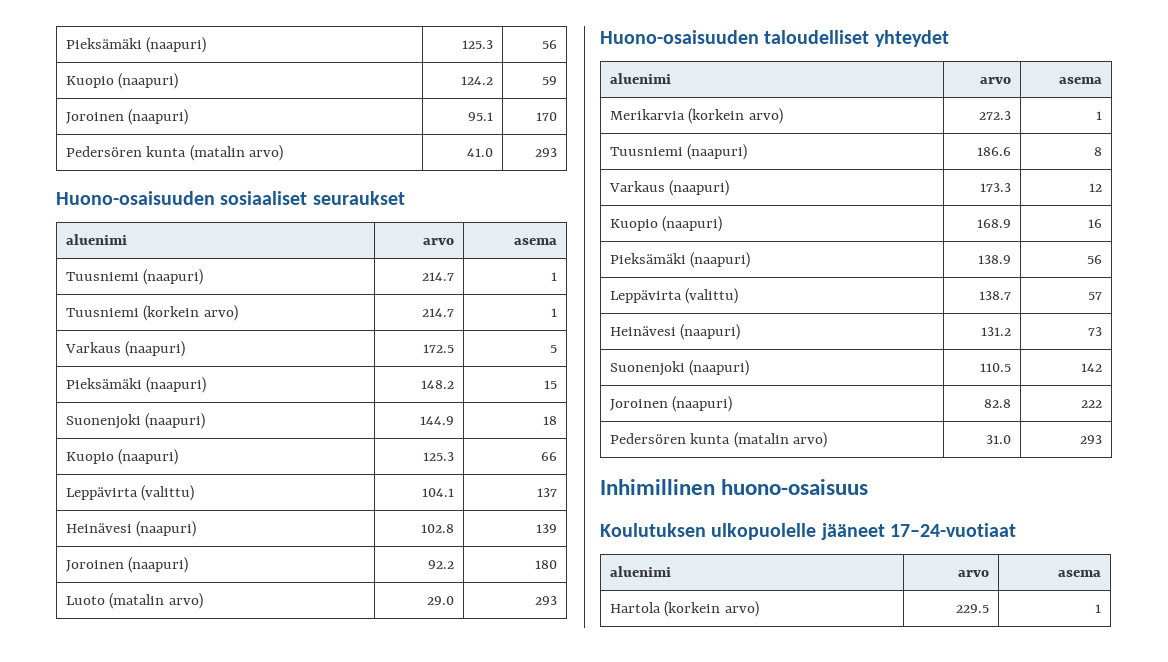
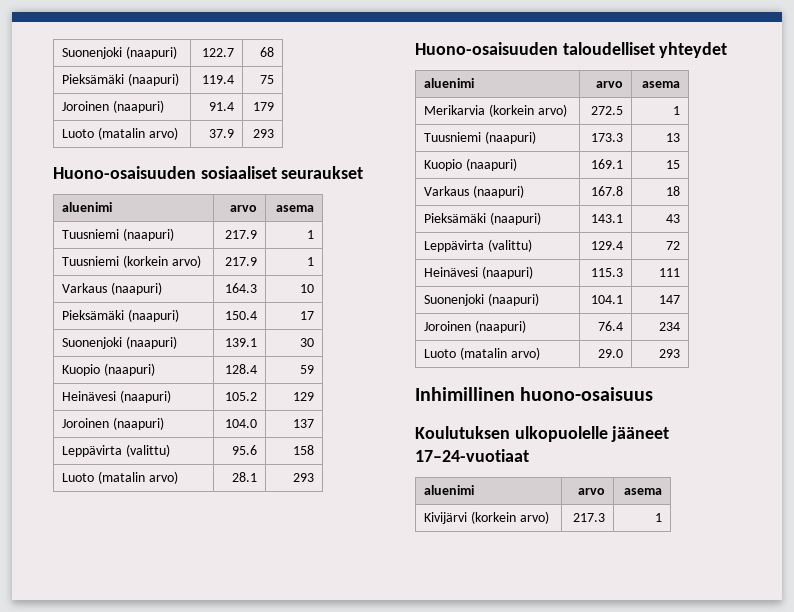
- Pieksämäki (naapuri) | 125.3 | 56
- Kuopio (naapuri) | 124.2 | 59
- Joroinen (naapuri) | 95.1 | 170
- Pedersören kunta (matalin arvo) | 41.0 | 293
+ Suonenjoki (naapuri) | 122.7 | 68
+ Pieksämäki (naapuri) | 119.4 | 75
+ Joroinen (naapuri) | 91.4 | 179
+ Luoto (matalin arvo) | 37.9 | 293
- Tuusniemi (naapuri) | 214.7 | 1
+ Tuusniemi (naapuri) | 217.9 | 1
- Tuusniemi (korkein arvo) | 214.7 | 1
+ Tuusniemi (korkein arvo) | 217.9 | 1
- Varkaus (naapuri) | 172.5 | 5
- Pieksämäki (naapuri) | 148.2 | 15
- Suonenjoki (naapuri) | 144.9 | 18
- Kuopio (naapuri) | 125.3 | 66
- Leppävirta (valittu) | 104.1 | 137
- Heinävesi (naapuri) | 102.8 | 139
- Joroinen (naapuri) | 92.2 | 180
- Luoto (matalin arvo) | 29.0 | 293
+ Varkaus (naapuri) | 164.3 | 10
+ Pieksämäki (naapuri) | 150.4 | 17
+ Suonenjoki (naapuri) | 139.1 | 30
+ Kuopio (naapuri) | 128.4 | 59
+ Heinävesi (naapuri) | 105.2 | 129
+ Joroinen (naapuri) | 104.0 | 137
+ Leppävirta (valittu) | 95.6 | 158
+ Luoto (matalin arvo) | 28.1 | 293
- Merikarvia (korkein arvo) | 272.3 | 1
+ Merikarvia (korkein arvo) | 272.5 | 1
- Tuusniemi (naapuri) | 186.6 | 8
- Varkaus (naapuri) | 173.3 | 12
- Kuopio (naapuri) | 168.9 | 16
- Pieksämäki (naapuri) | 138.9 | 56
- Leppävirta (valittu) | 138.7 | 57
- Heinävesi (naapuri) | 131.2 | 73
- Suonenjoki (naapuri) | 110.5 | 142
- Joroinen (naapuri) | 82.8 | 222
- Pedersören kunta (matalin arvo) | 31.0 | 293
+ Tuusniemi (naapuri) | 173.3 | 13
+ Kuopio (naapuri) | 169.1 | 15
+ Varkaus (naapuri) | 167.8 | 18
+ Pieksämäki (naapuri) | 143.1 | 43
+ Leppävirta (valittu) | 129.4 | 72
+ Heinävesi (naapuri) | 115.3 | 111
+ Suonenjoki (naapuri) | 104.1 | 147
+ Joroinen (naapuri) | 76.4 | 234
+ Luoto (matalin arvo) | 29.0 | 293
- Hartola (korkein arvo) | 229.5 | 1
+ Kivijärvi (korkein arvo) | 217.3 | 1

